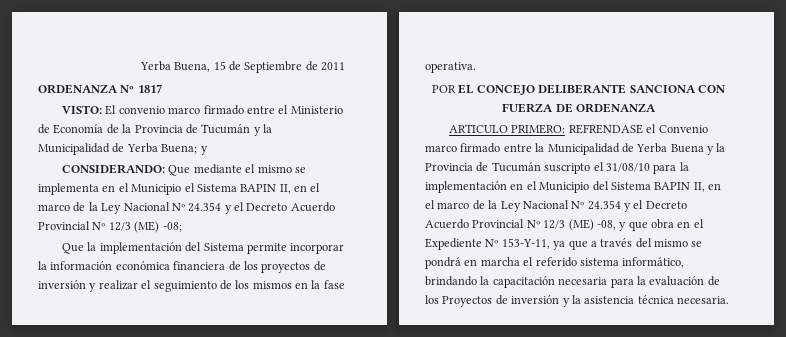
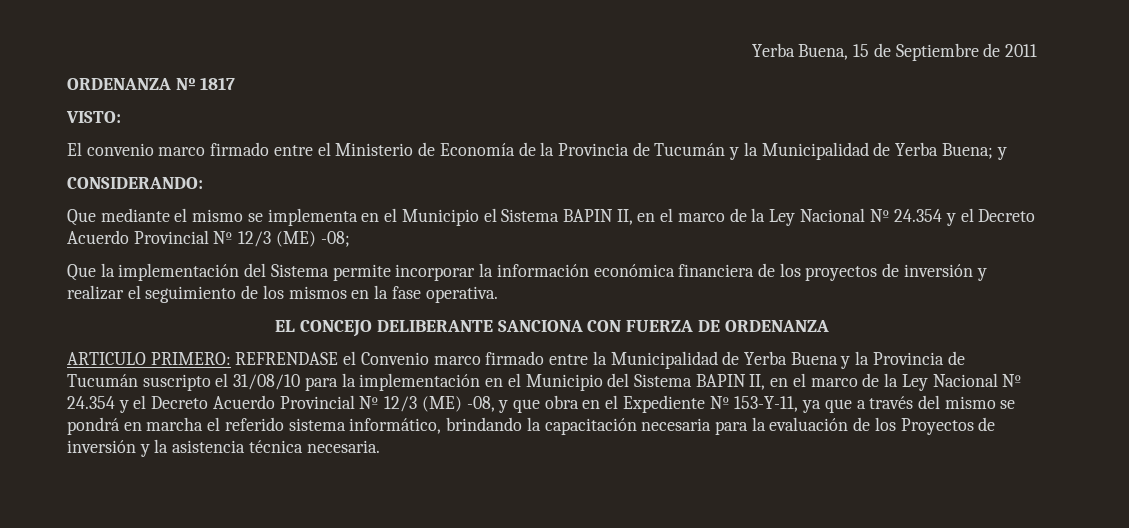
- VISTO: El convenio marco firmado entre el Ministerio de Economía de la Provincia de Tucumán y la Municipalidad de Yerba Buena; y
+ VISTO:
+ El convenio marco firmado entre el Ministerio de Economía de la Provincia de Tucumán y la Municipalidad de Yerba Buena; y
- CONSIDERANDO: Que mediante el mismo se implementa en el Municipio el Sistema BAPIN II, en el marco de la Ley Nacional Nº 24.354 y el Decreto Acuerdo Provincial Nº 12/3 (ME) -08;
+ CONSIDERANDO:
+ Que mediante el mismo se implementa en el Municipio el Sistema BAPIN II, en el marco de la Ley Nacional Nº 24.354 y el Decreto Acuerdo Provincial Nº 12/3 (ME) -08;
- POR EL CONCEJO DELIBERANTE SANCIONA CON FUERZA DE ORDENANZA
+ EL CONCEJO DELIBERANTE SANCIONA CON FUERZA DE ORDENANZA

